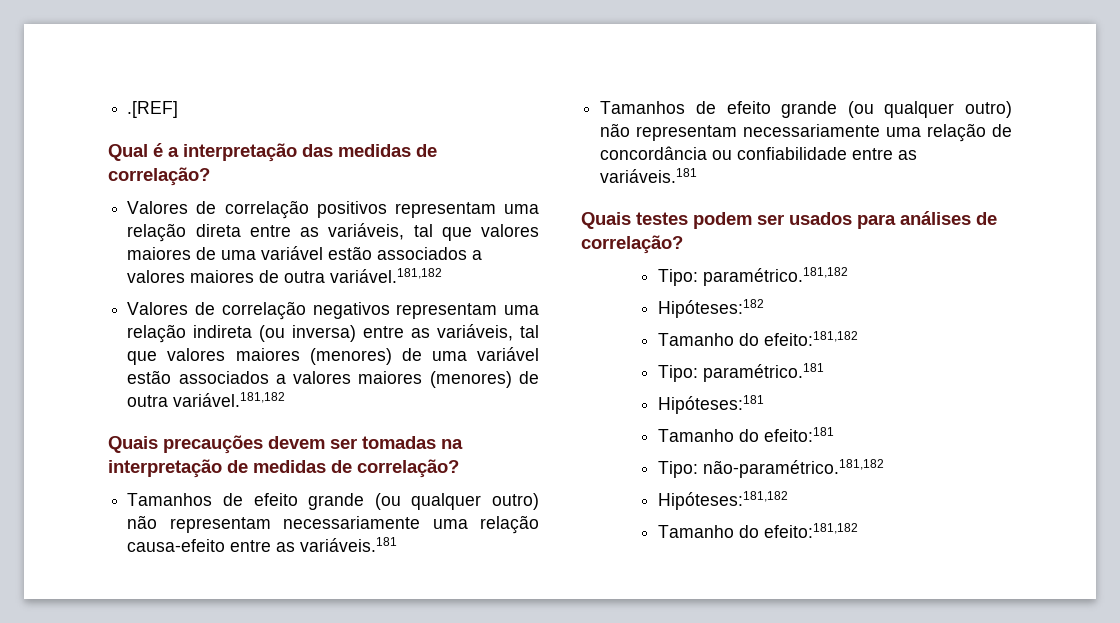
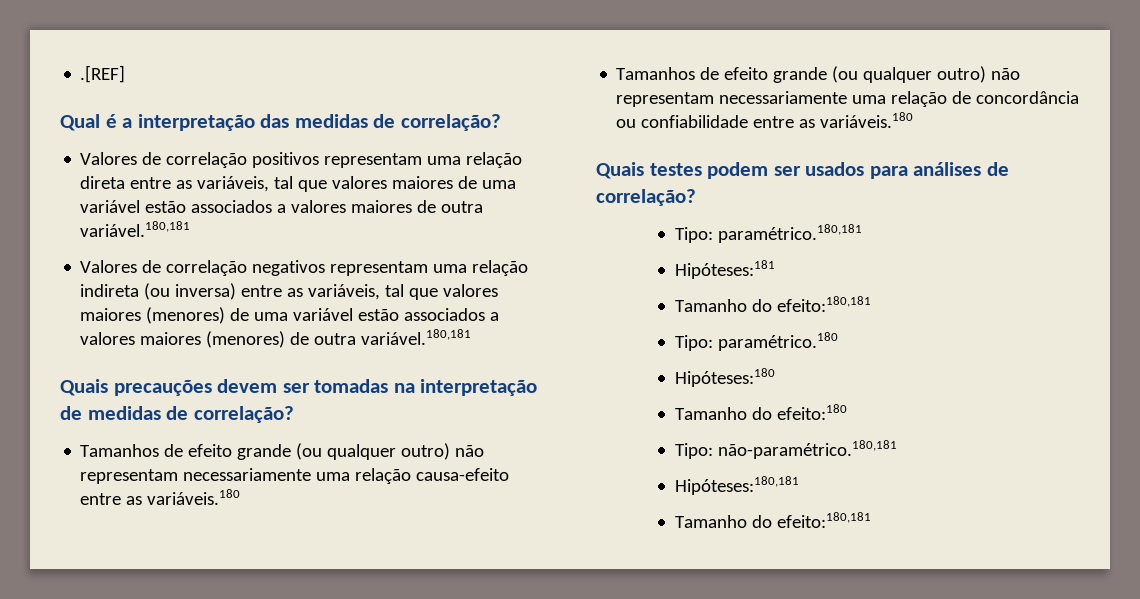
- Valores de correlação positivos representam uma relação direta entre as variáveis, tal que valores maiores de uma variável estão associados a valores maiores de outra variável.181,182
+ Valores de correlação positivos representam uma relação direta entre as variáveis, tal que valores maiores de uma variável estão associados a valores maiores de outra variável.180,181
- Valores de correlação negativos representam uma relação indireta (ou inversa) entre as variáveis, tal que valores maiores (menores) de uma variável estão associados a valores maiores (menores) de outra variável.181,182
+ Valores de correlação negativos representam uma relação indireta (ou inversa) entre as variáveis, tal que valores maiores (menores) de uma variável estão associados a valores maiores (menores) de outra variável.180,181
- Tamanhos de efeito grande (ou qualquer outro) não representam necessariamente uma relação causa-efeito entre as variáveis.181
+ Tamanhos de efeito grande (ou qualquer outro) não representam necessariamente uma relação causa-efeito entre as variáveis.180
- Tamanhos de efeito grande (ou qualquer outro) não representam necessariamente uma relação de concordância ou confiabilidade entre as variáveis.181
+ Tamanhos de efeito grande (ou qualquer outro) não representam necessariamente uma relação de concordância ou confiabilidade entre as variáveis.180
- Tipo: paramétrico.181,182
- Hipóteses:182
- Tamanho do efeito:181,182
- Tipo: paramétrico.181
+ Tipo: paramétrico.180,181
  Hipóteses:181
- Tamanho do efeito:181
- Tipo: não-paramétrico.181,182
- Hipóteses:181,182
- Tamanho do efeito:181,182
+ Tamanho do efeito:180,181
+ Tipo: paramétrico.180
+ Hipóteses:180
+ Tamanho do efeito:180
+ Tipo: não-paramétrico.180,181
+ Hipóteses:180,181
+ Tamanho do efeito:180,181

